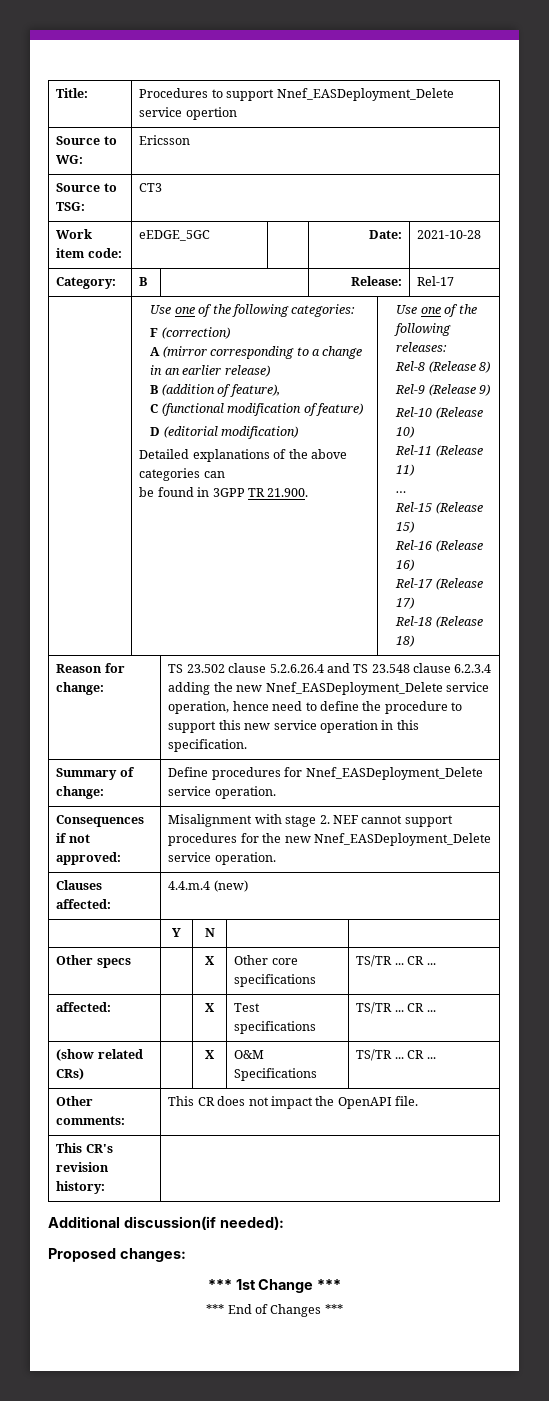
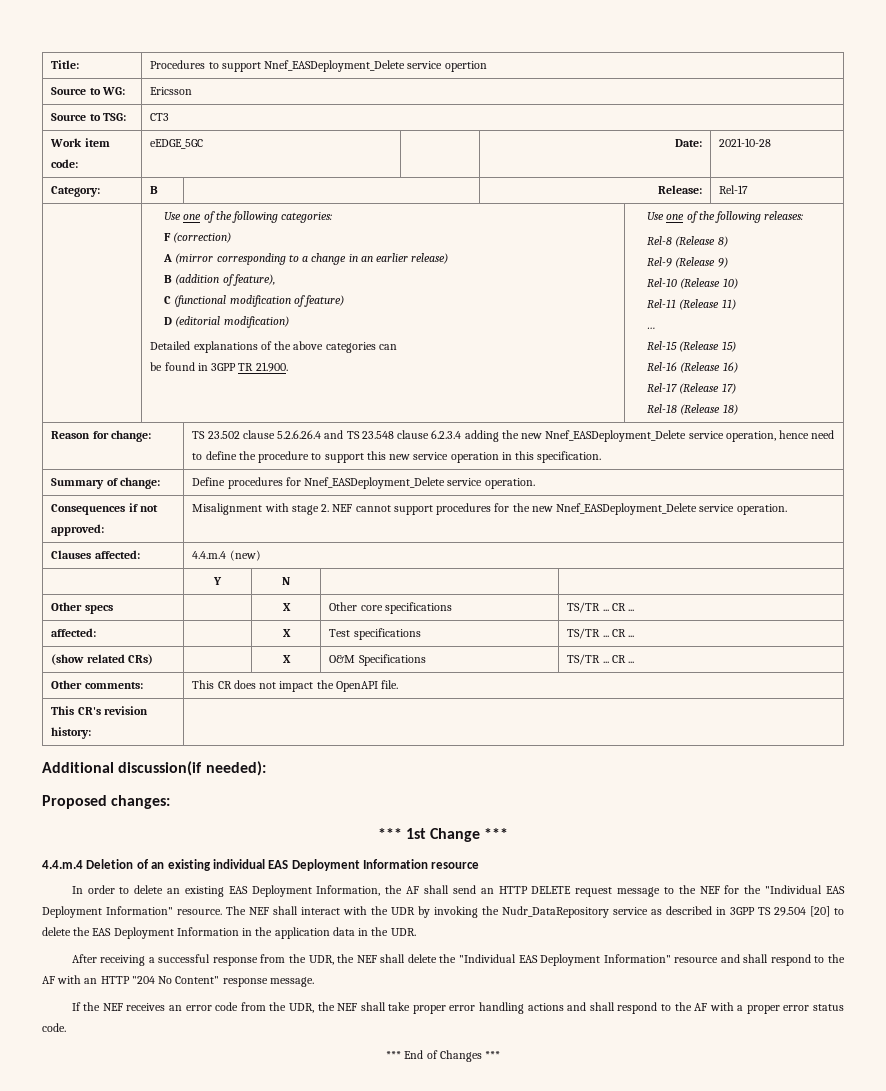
+ 4.4.m.4 Deletion of an existing individual EAS Deployment Information resource
+ In order to delete an existing EAS Deployment Information, the AF shall send an HTTP DELETE request message to the NEF for the "Individual EAS Deployment Information" resource. The NEF shall interact with the UDR by invoking the Nudr_DataRepository service as described in 3GPP TS 29.504 [20] to delete the EAS Deployment Information in the application data in the UDR.
+ After receiving a successful response from the UDR, the NEF shall delete the "Individual EAS Deployment Information" resource and shall respond to the AF with an HTTP "204 No Content" response message.
+ If the NEF receives an error code from the UDR, the NEF shall take proper error handling actions and shall respond to the AF with a proper error status code.

